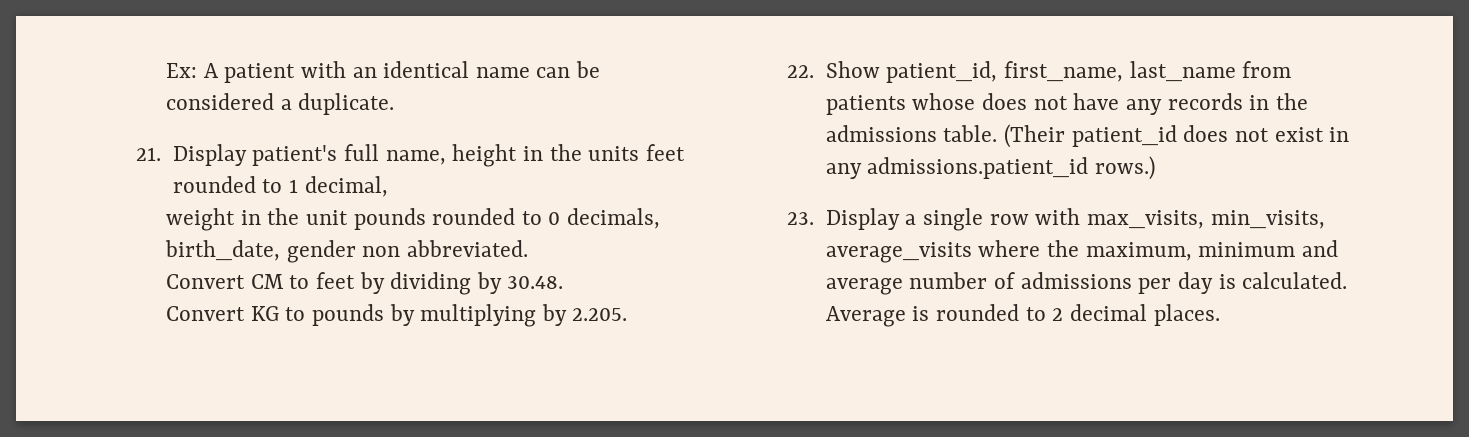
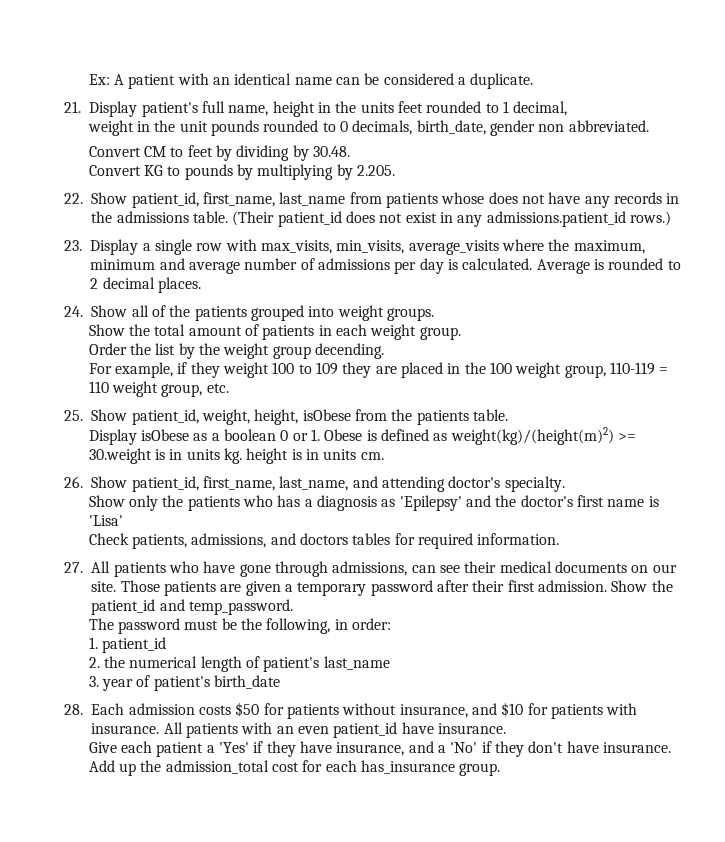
+ 24. Show all of the patients grouped into weight groups.
+ Show the total amount of patients in each weight group.
+ Order the list by the weight group decending.
+ For example, if they weight 100 to 109 they are placed in the 100 weight group, 110-119 = 110 weight group, etc.
+ 25. Show patient_id, weight, height, isObese from the patients table.
+ Display isObese as a boolean 0 or 1. Obese is defined as weight(kg)/(height(m)2) >= 30.weight is in units kg. height is in units cm.
+ 26. Show patient_id, first_name, last_name, and attending doctor's specialty.
+ Show only the patients who has a diagnosis as 'Epilepsy' and the doctor's first name is 'Lisa'
+ Check patients, admissions, and doctors tables for required information.
+ 27. All patients who have gone through admissions, can see their medical documents on our site. Those patients are given a temporary password after their first admission. Show the patient_id and temp_password.
+ The password must be the following, in order:
+ 1. patient_id
+ 2. the numerical length of patient's last_name
+ 3. year of patient's birth_date
+ 28. Each admission costs $50 for patients without insurance, and $10 for patients with insurance. All patients with an even patient_id have insurance.
+ Give each patient a 'Yes' if they have insurance, and a 'No' if they don't have insurance. Add up the admission_total cost for each has_insurance group.

